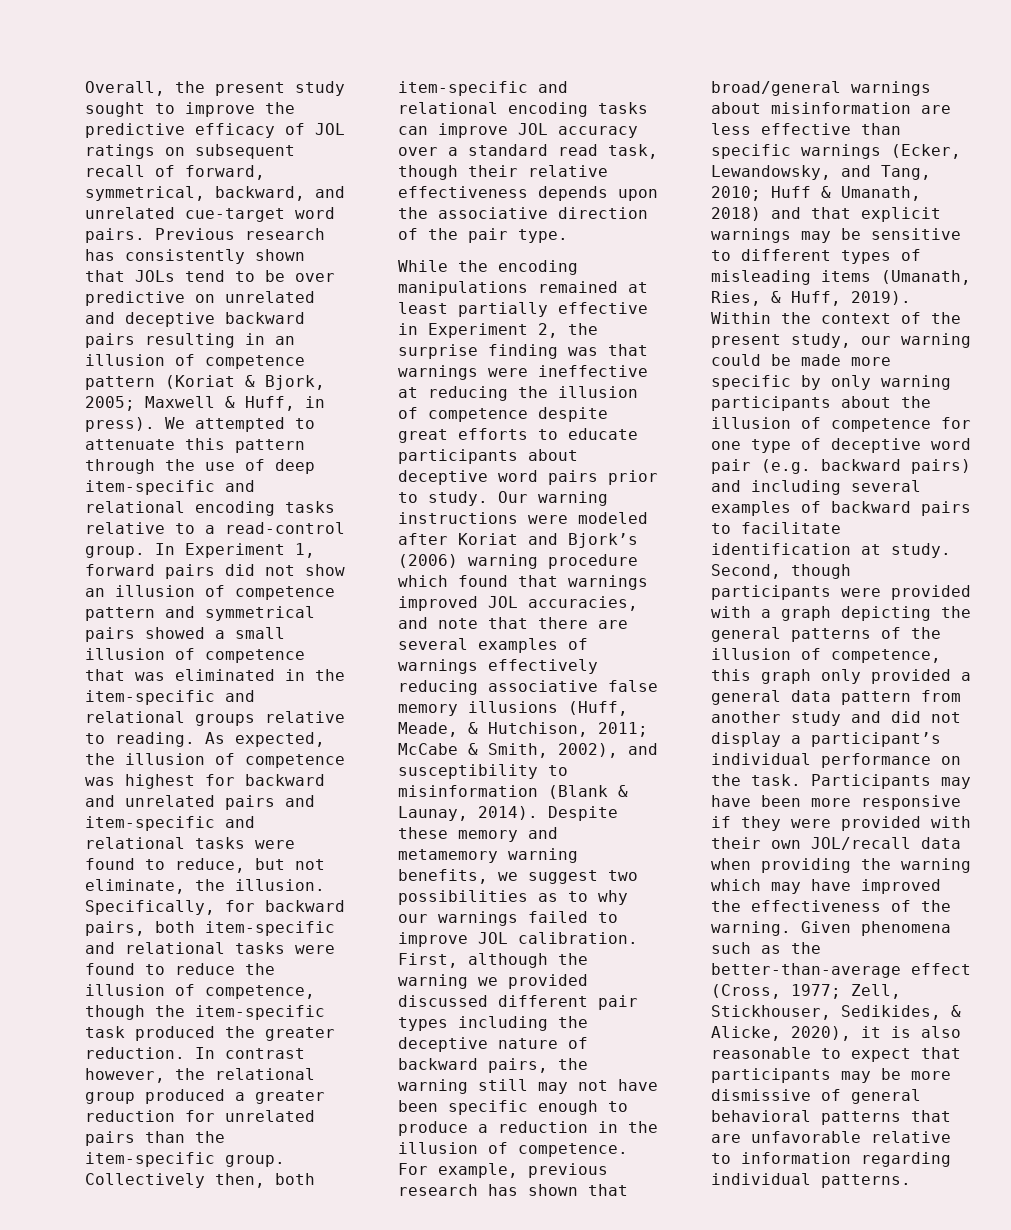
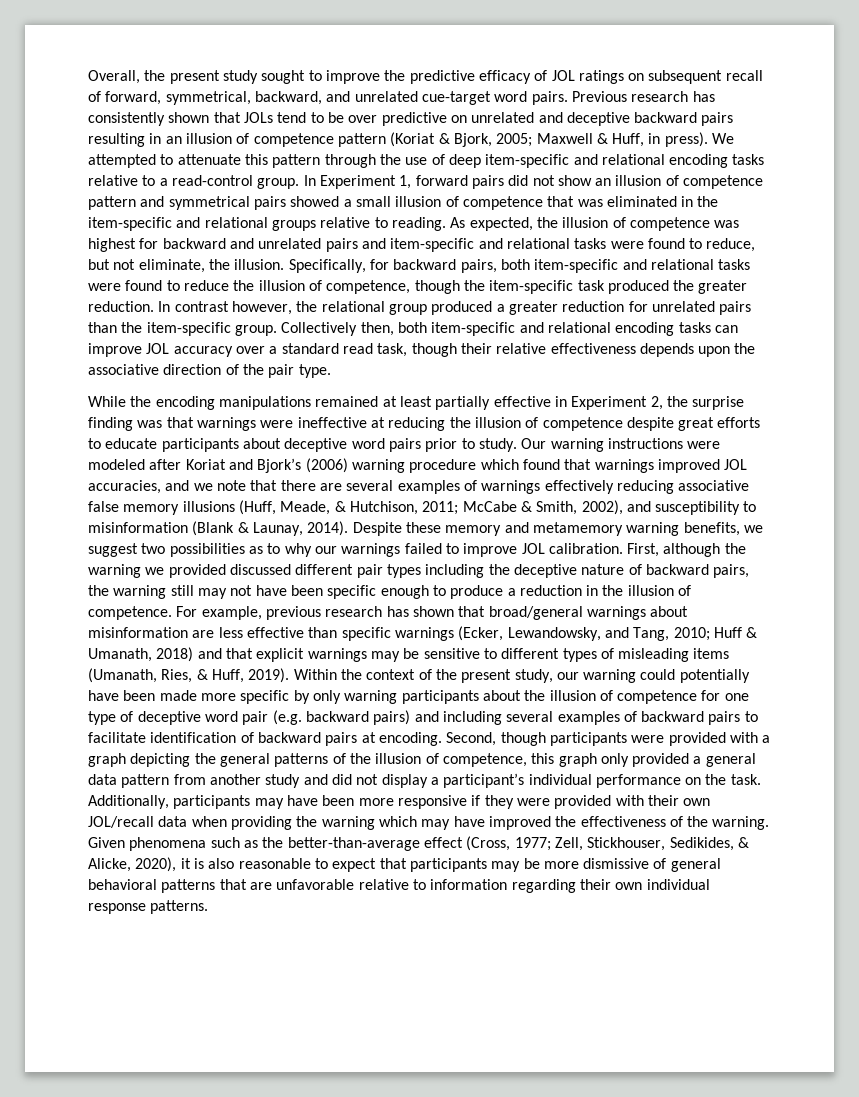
- Our warning instructions were modeled after Koriat and Bjork’s (2006) warning procedure which found that warnings improved JOL accuracies, and note that there are several examples of warnings effectively reducing associative false memory illusions (Huff, Meade, & Hutchison, 2011; McCabe & Smith, 2002), and susceptibility to misinformation (Blank & Launay, 2014).
+ Our warning instructions were modeled after Koriat and Bjork’s (2006) warning procedure which found that warnings improved JOL accuracies, and we note that there are several examples of warnings effectively reducing associative false memory illusions (Huff, Meade, & Hutchison, 2011; McCabe & Smith, 2002), and susceptibility to misinformation (Blank & Launay, 2014).
- Within the context of the present study, our warning could be made more specific by only warning participants about the illusion of competence for one type of deceptive word pair (e.g. backward pairs) and including several examples of backward pairs to facilitate identification at study.
+ Within the context of the present study, our warning could potentially have been made more specific by only warning participants about the illusion of competence for one type of deceptive word pair (e.g. backward pairs) and including several examples of backward pairs to facilitate identification of backward pairs at encoding.
- Participants may have been more responsive if they were provided with their own JOL/recall data when providing the warning which may have improved the effectiveness of the warning.
+ Additionally, participants may have been more responsive if they were provided with their own JOL/recall data when providing the warning which may have improved the effectiveness of the warning.
- Given phenomena such as the better-than-average effect (Cross, 1977; Zell, Stickhouser, Sedikides, & Alicke, 2020), it is also reasonable to expect that participants may be more dismissive of general behavioral patterns that are unfavorable relative to information regarding individual patterns.
+ Given phenomena such as the better-than-average effect (Cross, 1977; Zell, Stickhouser, Sedikides, & Alicke, 2020), it is also reasonable to expect that participants may be more dismissive of general behavioral patterns that are unfavorable relative to information regarding their own individual response patterns.

